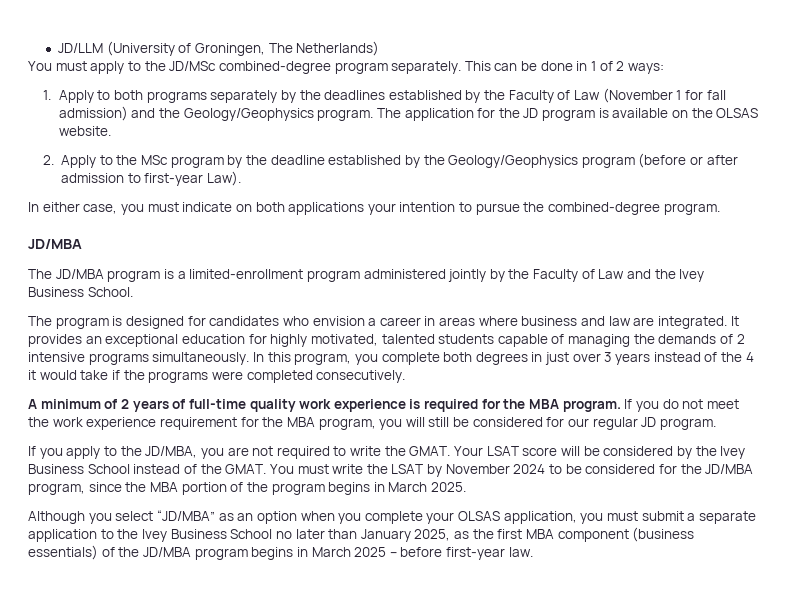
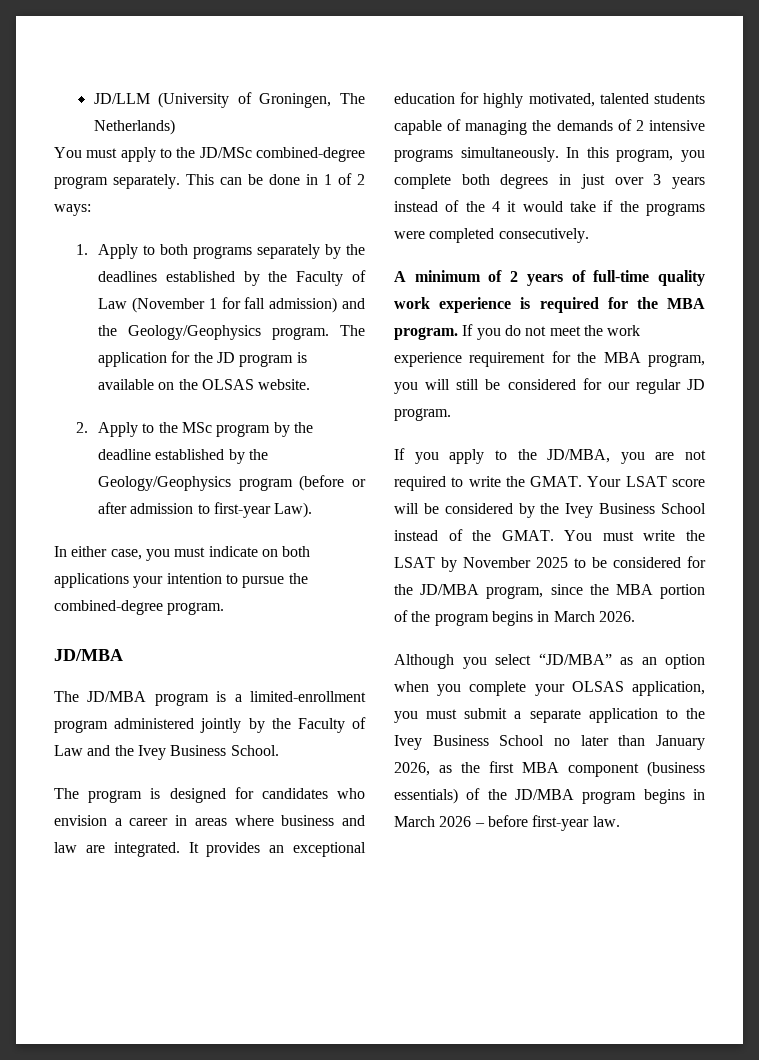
- You must write the LSAT by November 2024 to be considered for the JD/MBA program, since the MBA portion of the program begins in March 2025.
+ You must write the LSAT by November 2025 to be considered for the JD/MBA program, since the MBA portion of the program begins in March 2026.
- Although you select “JD/MBA” as an option when you complete your OLSAS application, you must submit a separate application to the Ivey Business School no later than January 2025, as the first MBA component (business essentials) of the JD/MBA program begins in March 2025 – before first-year law.
+ Although you select “JD/MBA” as an option when you complete your OLSAS application, you must submit a separate application to the Ivey Business School no later than January 2026, as the first MBA component (business essentials) of the JD/MBA program begins in March 2026 – before first-year law.

